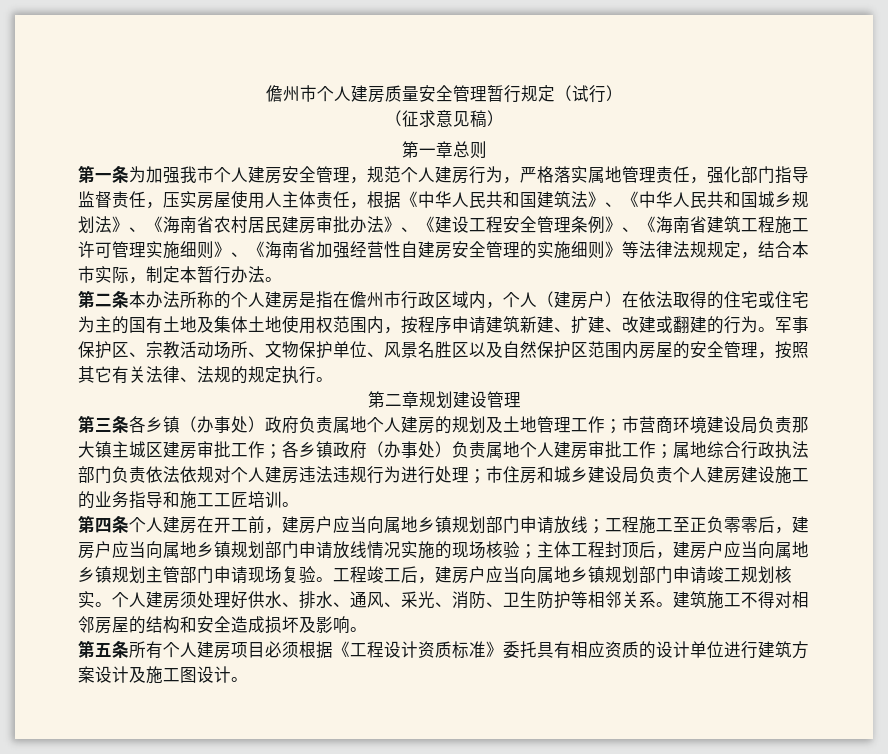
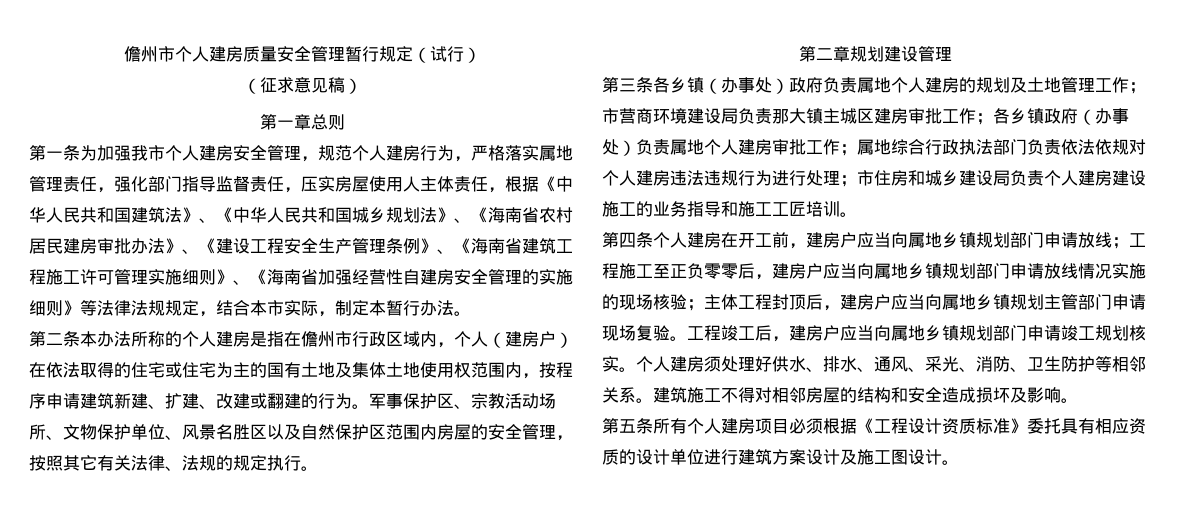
- 第一条为加强我市个人建房安全管理，规范个人建房行为，严格落实属地管理责任，强化部门指导监督责任，压实房屋使用人主体责任，根据《中华人民共和国建筑法》、《中华人民共和国城乡规划法》、《海南省农村居民建房审批办法》、《建设工程安全管理条例》、《海南省建筑工程施工许可管理实施细则》、《海南省加强经营性自建房安全管理的实施细则》等法律法规规定，结合本市实际，制定本暂行办法。
+ 第一条为加强我市个人建房安全管理，规范个人建房行为，严格落实属地管理责任，强化部门指导监督责任，压实房屋使用人主体责任，根据《中华人民共和国建筑法》、《中华人民共和国城乡规划法》、《海南省农村居民建房审批办法》、《建设工程安全生产管理条例》、《海南省建筑工程施工许可管理实施细则》、《海南省加强经营性自建房安全管理的实施细则》等法律法规规定，结合本市实际，制定本暂行办法。

